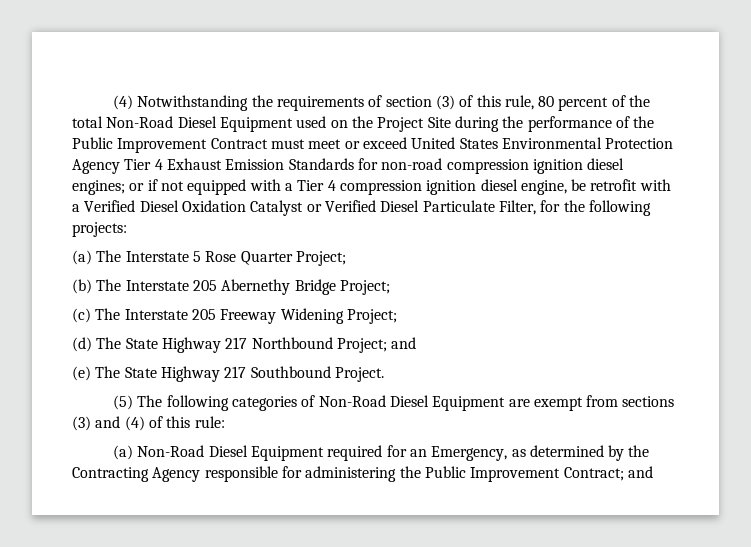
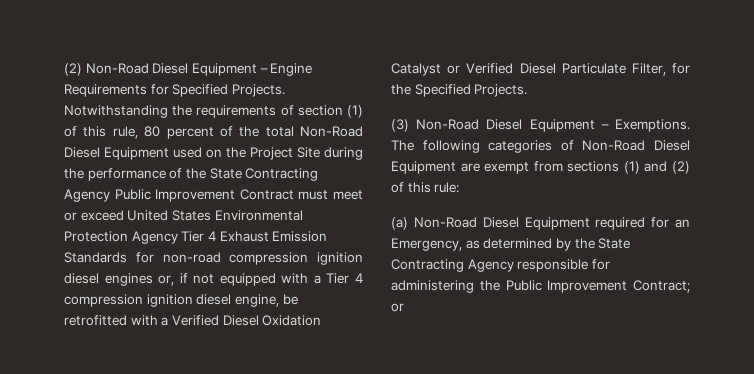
- (4) Notwithstanding the requirements of section (3) of this rule, 80 percent of the total Non-Road Diesel Equipment used on the Project Site during the performance of the Public Improvement Contract must meet or exceed United States Environmental Protection Agency Tier 4 Exhaust Emission Standards for non-road compression ignition diesel engines; or if not equipped with a Tier 4 compression ignition diesel engine, be retrofit with a Verified Diesel Oxidation Catalyst or Verified Diesel Particulate Filter, for the following projects:
- (a) The Interstate 5 Rose Quarter Project;
- (b) The Interstate 205 Abernethy Bridge Project;
- (c) The Interstate 205 Freeway Widening Project;
- (d) The State Highway 217 Northbound Project; and
- (e) The State Highway 217 Southbound Project.
- (5) The following categories of Non-Road Diesel Equipment are exempt from sections (3) and (4) of this rule:
+ (2) Non-Road Diesel Equipment – Engine Requirements for Specified Projects. Notwithstanding the requirements of section (1) of this rule, 80 percent of the total Non-Road Diesel Equipment used on the Project Site during the performance of the State Contracting Agency Public Improvement Contract must meet or exceed United States Environmental Protection Agency Tier 4 Exhaust Emission Standards for non-road compression ignition diesel engines or, if not equipped with a Tier 4 compression ignition diesel engine, be retrofitted with a Verified Diesel Oxidation Catalyst or Verified Diesel Particulate Filter, for the Specified Projects.
+ (3) Non-Road Diesel Equipment – Exemptions. The following categories of Non-Road Diesel Equipment are exempt from sections (1) and (2) of this rule:
- (a) Non-Road Diesel Equipment required for an Emergency, as determined by the Contracting Agency responsible for administering the Public Improvement Contract; and
+ (a) Non-Road Diesel Equipment required for an Emergency, as determined by the State Contracting Agency responsible for administering the Public Improvement Contract; or

